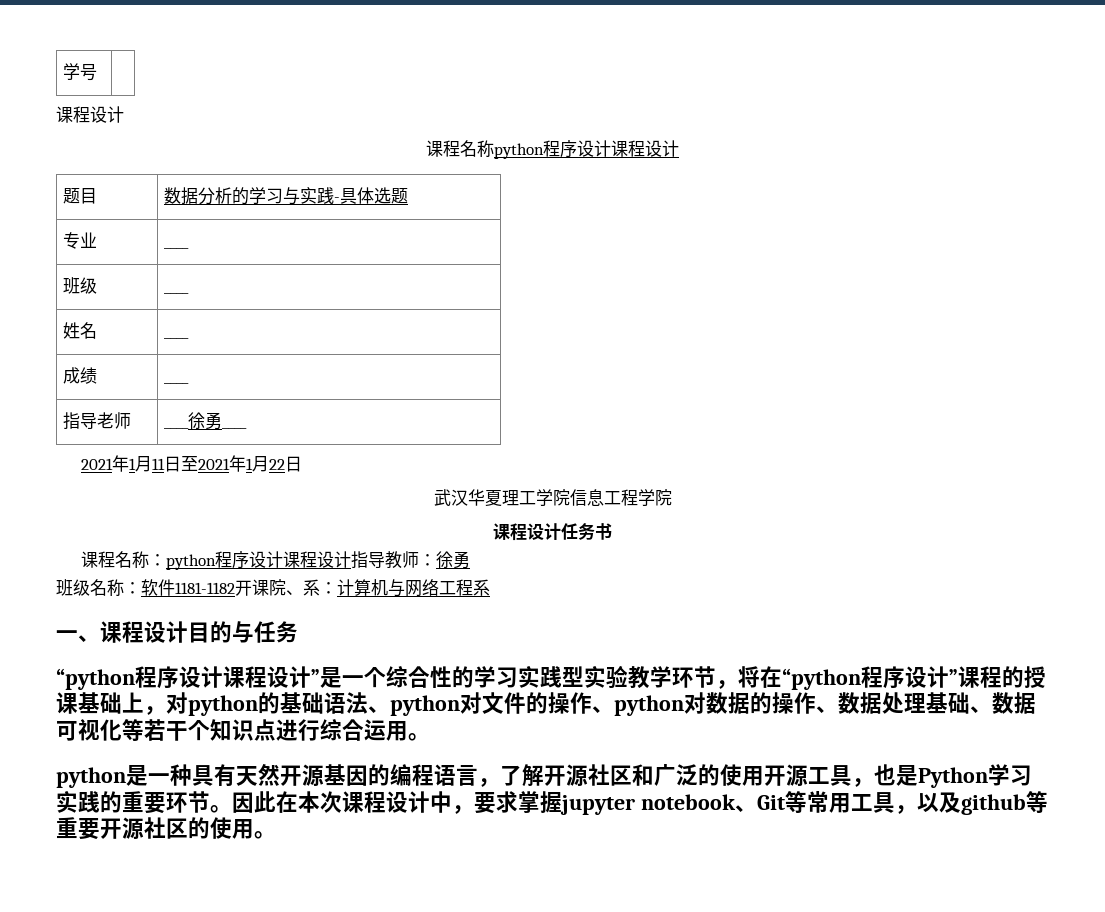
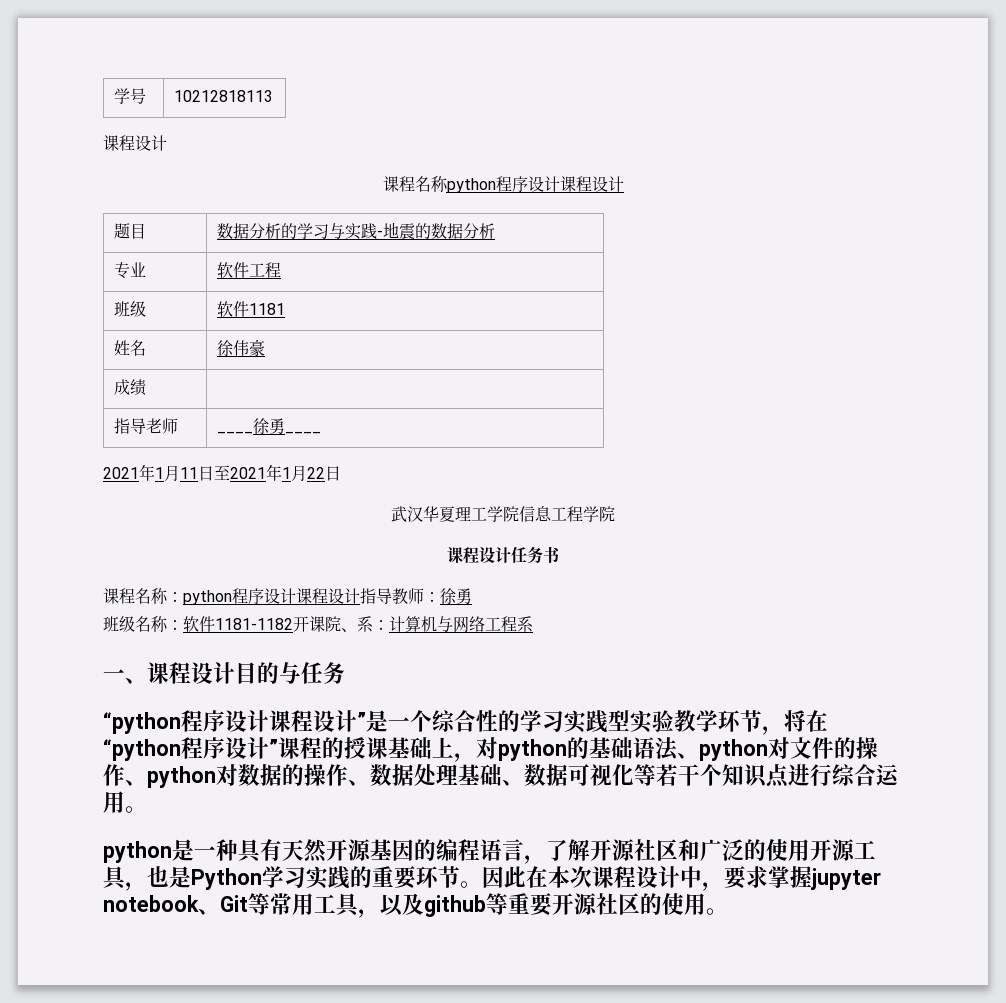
- 学号 |
+ 学号 | 10212818113
- 题目 | 数据分析的学习与实践-具体选题
+ 题目 | 数据分析的学习与实践-地震的数据分析
- 专业 | ____
+ 专业 | 软件工程
- 班级 | ____
+ 班级 | 软件1181
- 姓名 | ____
+ 姓名 | 徐伟豪
- 成绩 | ____
+ 成绩 |

